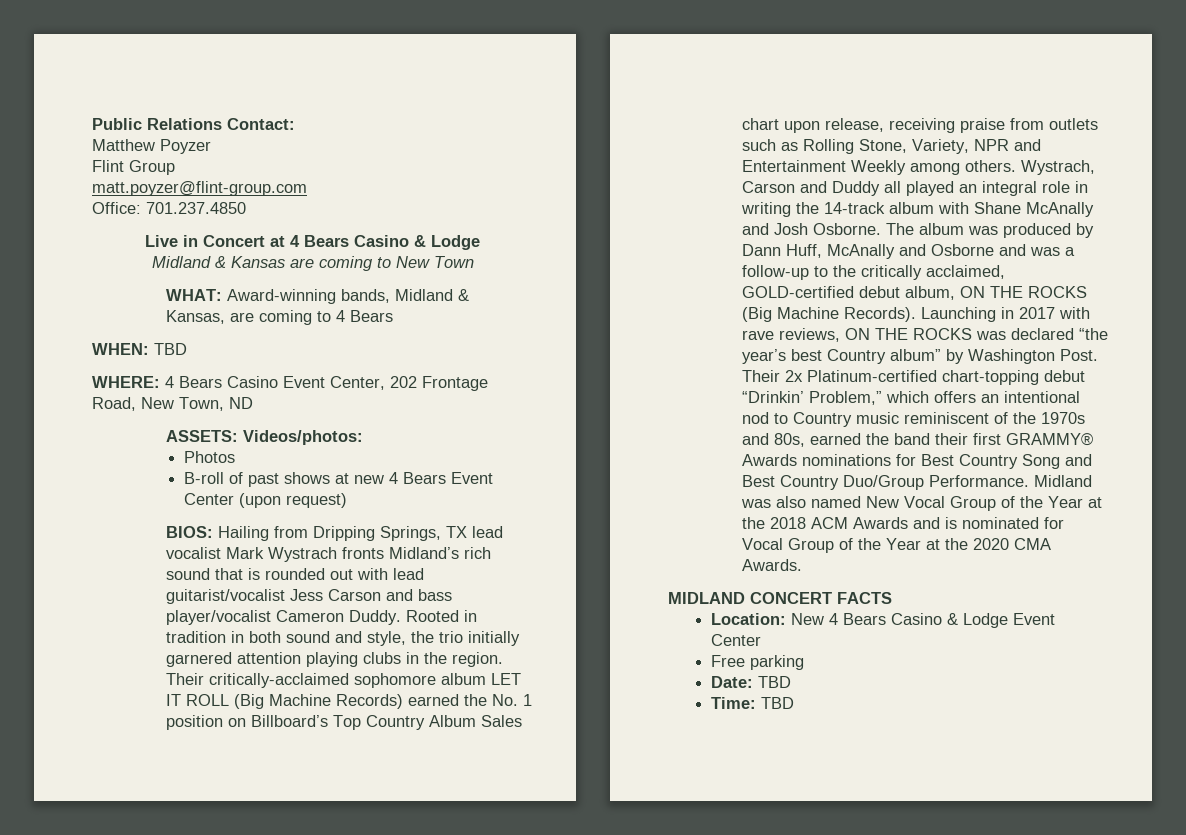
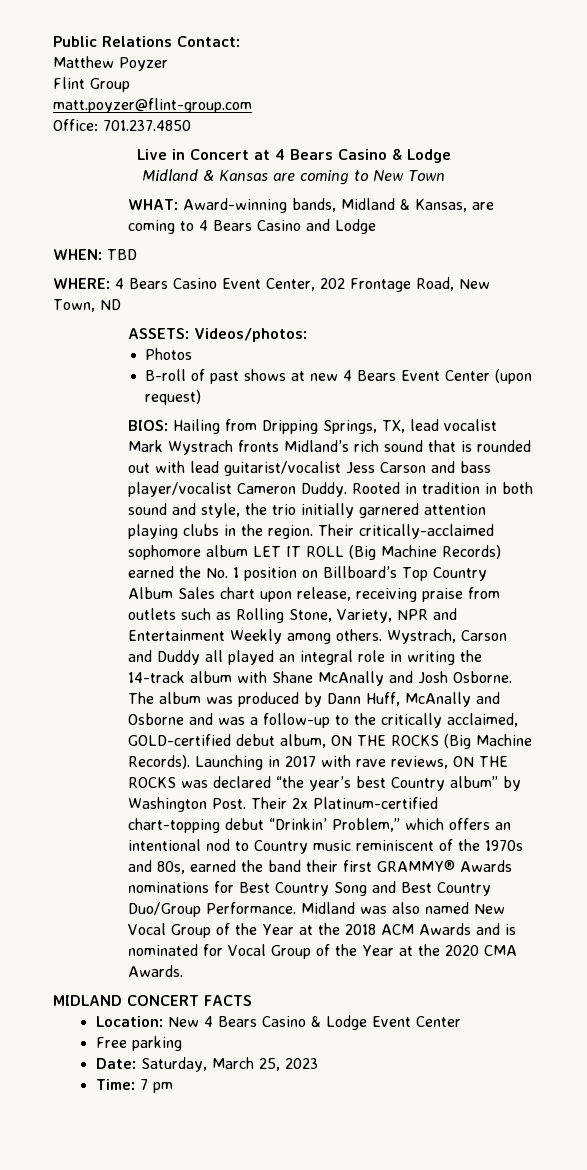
- WHAT: Award-winning bands, Midland & Kansas, are coming to 4 Bears
+ WHAT: Award-winning bands, Midland & Kansas, are coming to 4 Bears Casino and Lodge
- BIOS: Hailing from Dripping Springs, TX lead vocalist Mark Wystrach fronts Midland’s rich sound that is rounded out with lead guitarist/vocalist Jess Carson and bass player/vocalist Cameron Duddy.
+ BIOS: Hailing from Dripping Springs, TX, lead vocalist Mark Wystrach fronts Midland’s rich sound that is rounded out with lead guitarist/vocalist Jess Carson and bass player/vocalist Cameron Duddy.
- Date: TBD
+ Date: Saturday, March 25, 2023
- Time: TBD
+ Time: 7 pm

